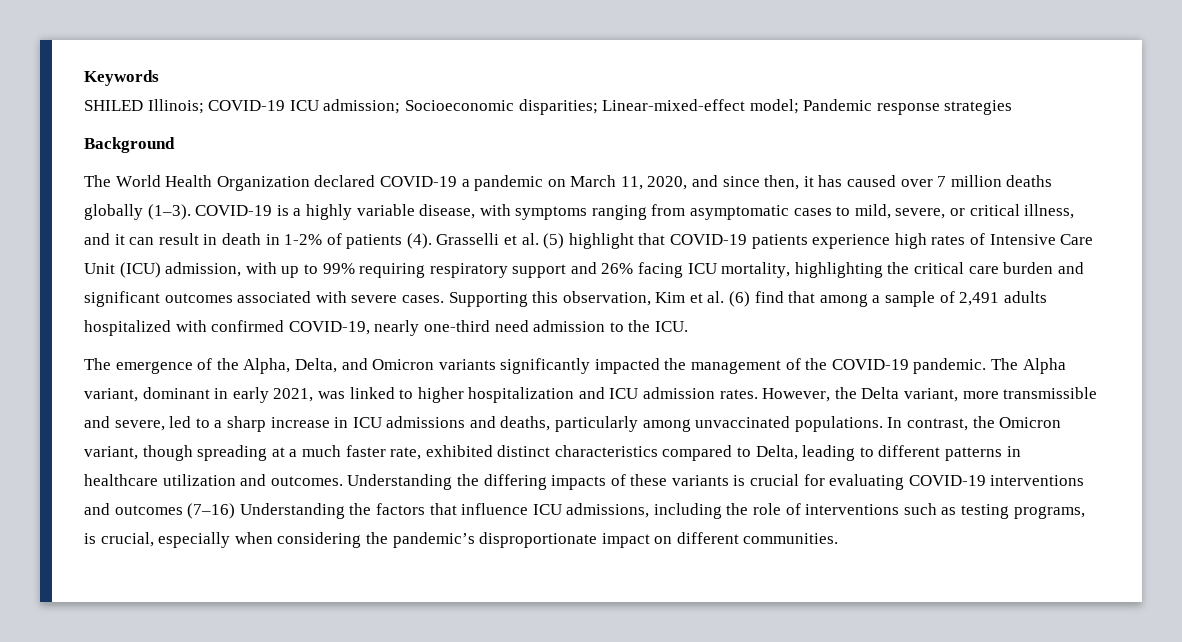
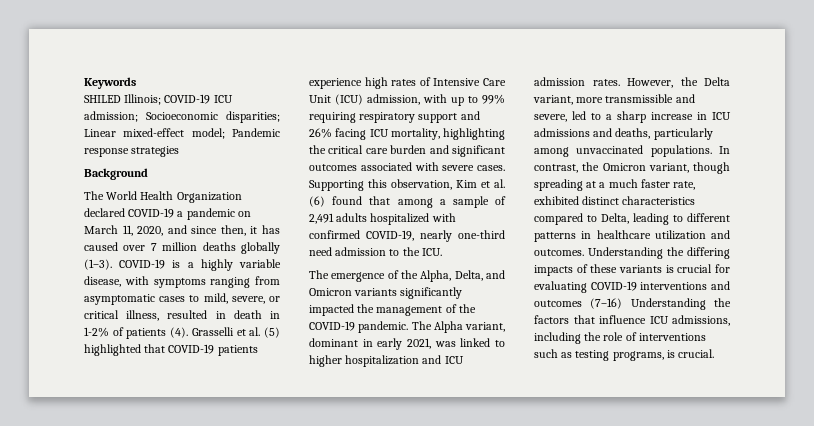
- SHILED Illinois; COVID-19 ICU admission; Socioeconomic disparities; Linear-mixed-effect model; Pandemic response strategies
+ SHILED Illinois; COVID-19 ICU admission; Socioeconomic disparities; Linear mixed-effect model; Pandemic response strategies
- COVID-19 is a highly variable disease, with symptoms ranging from asymptomatic cases to mild, severe, or critical illness, and it can result in death in 1-2% of patients (4).
+ COVID-19 is a highly variable disease, with symptoms ranging from asymptomatic cases to mild, severe, or critical illness, resulted in death in 1-2% of patients (4).
- Grasselli et al. (5) highlight that COVID-19 patients experience high rates of Intensive Care Unit (ICU) admission, with up to 99% requiring respiratory support and 26% facing ICU mortality, highlighting the critical care burden and significant outcomes associated with severe cases.
+ Grasselli et al. (5) highlighted that COVID-19 patients experience high rates of Intensive Care Unit (ICU) admission, with up to 99% requiring respiratory support and 26% facing ICU mortality, highlighting the critical care burden and significant outcomes associated with severe cases.
- Supporting this observation, Kim et al. (6) find that among a sample of 2,491 adults hospitalized with confirmed COVID-19, nearly one-third need admission to the ICU.
+ Supporting this observation, Kim et al. (6) found that among a sample of 2,491 adults hospitalized with confirmed COVID-19, nearly one-third need admission to the ICU.
- Understanding the differing impacts of these variants is crucial for evaluating COVID-19 interventions and outcomes (7–16) Understanding the factors that influence ICU admissions, including the role of interventions such as testing programs, is crucial, especially when considering the pandemic’s disproportionate impact on different communities.
+ Understanding the differing impacts of these variants is crucial for evaluating COVID-19 interventions and outcomes (7–16) Understanding the factors that influence ICU admissions, including the role of interventions such as testing programs, is crucial.

